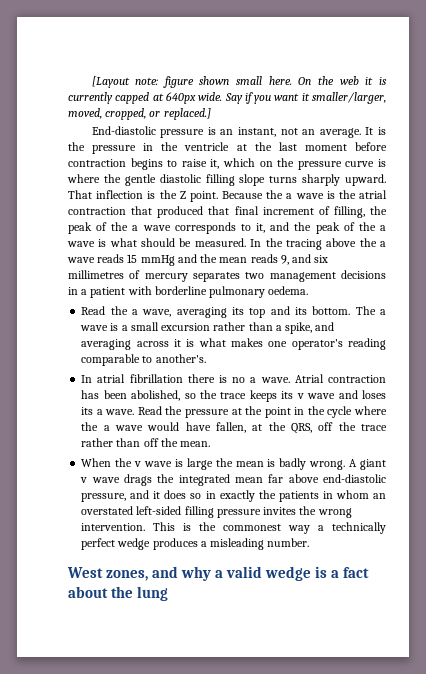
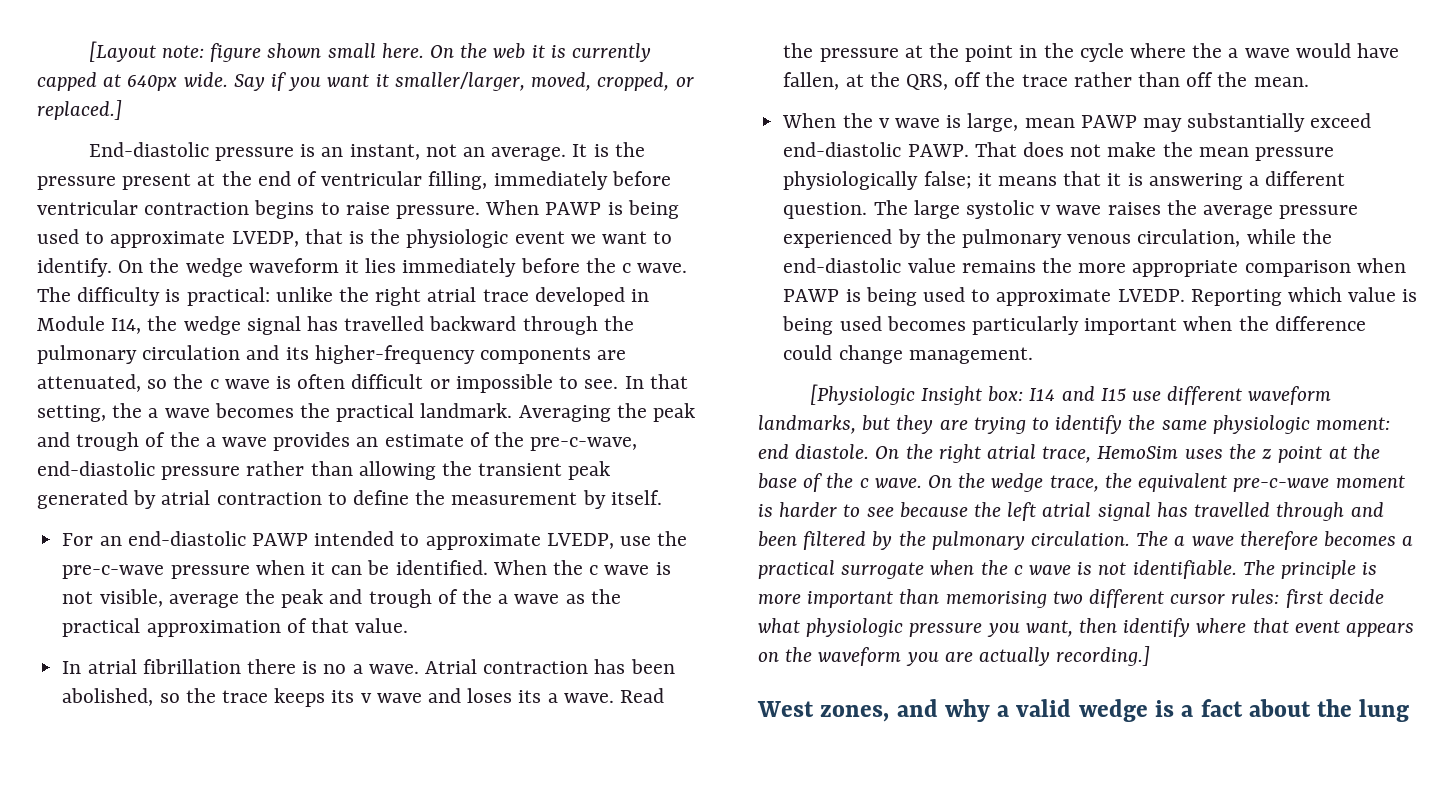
- It is the pressure in the ventricle at the last moment before contraction begins to raise it, which on the pressure curve is where the gentle diastolic filling slope turns sharply upward. That inflection is the Z point. Because the a wave is the atrial contraction that produced that final increment of filling, the peak of the a wave corresponds to it, and the peak of the a wave is what should be measured. In the tracing above the a wave reads 15 mmHg and the mean reads 9, and six millimetres of mercury separates two management decisions in a patient with borderline pulmonary oedema.
- Read the a wave, averaging its top and its bottom. The a wave is a small excursion rather than a spike, and averaging across it is what makes one operator's reading comparable to another's.
+ It is the pressure present at the end of ventricular filling, immediately before ventricular contraction begins to raise pressure. When PAWP is being used to approximate LVEDP, that is the physiologic event we want to identify. On the wedge waveform it lies immediately before the c wave. The difficulty is practical: unlike the right atrial trace developed in Module I14, the wedge signal has travelled backward through the pulmonary circulation and its higher-frequency components are attenuated, so the c wave is often difficult or impossible to see. In that setting, the a wave becomes the practical landmark. Averaging the peak and trough of the a wave provides an estimate of the pre-c-wave, end-diastolic pressure rather than allowing the transient peak generated by atrial contraction to define the measurement by itself.
+ For an end-diastolic PAWP intended to approximate LVEDP, use the pre-c-wave pressure when it can be identified. When the c wave is not visible, average the peak and trough of the a wave as the practical approximation of that value.
- When the v wave is large the mean is badly wrong. A giant v wave drags the integrated mean far above end-diastolic pressure, and it does so in exactly the patients in whom an overstated left-sided filling pressure invites the wrong intervention. This is the commonest way a technically perfect wedge produces a misleading number.
+ When the v wave is large, mean PAWP may substantially exceed end-diastolic PAWP. That does not make the mean pressure physiologically false; it means that it is answering a different question. The large systolic v wave raises the average pressure experienced by the pulmonary venous circulation, while the end-diastolic value remains the more appropriate comparison when PAWP is being used to approximate LVEDP. Reporting which value is being used becomes particularly important when the difference could change management.
+ [Physiologic Insight box: I14 and I15 use different waveform landmarks, but they are trying to identify the same physiologic moment: end diastole. On the right atrial trace, HemoSim uses the z point at the base of the c wave. On the wedge trace, the equivalent pre-c-wave moment is harder to see because the left atrial signal has travelled through and been filtered by the pulmonary circulation. The a wave therefore becomes a practical surrogate when the c wave is not identifiable. The principle is more important than memorising two different cursor rules: first decide what physiologic pressure you want, then identify where that event appears on the waveform you are actually recording.]

